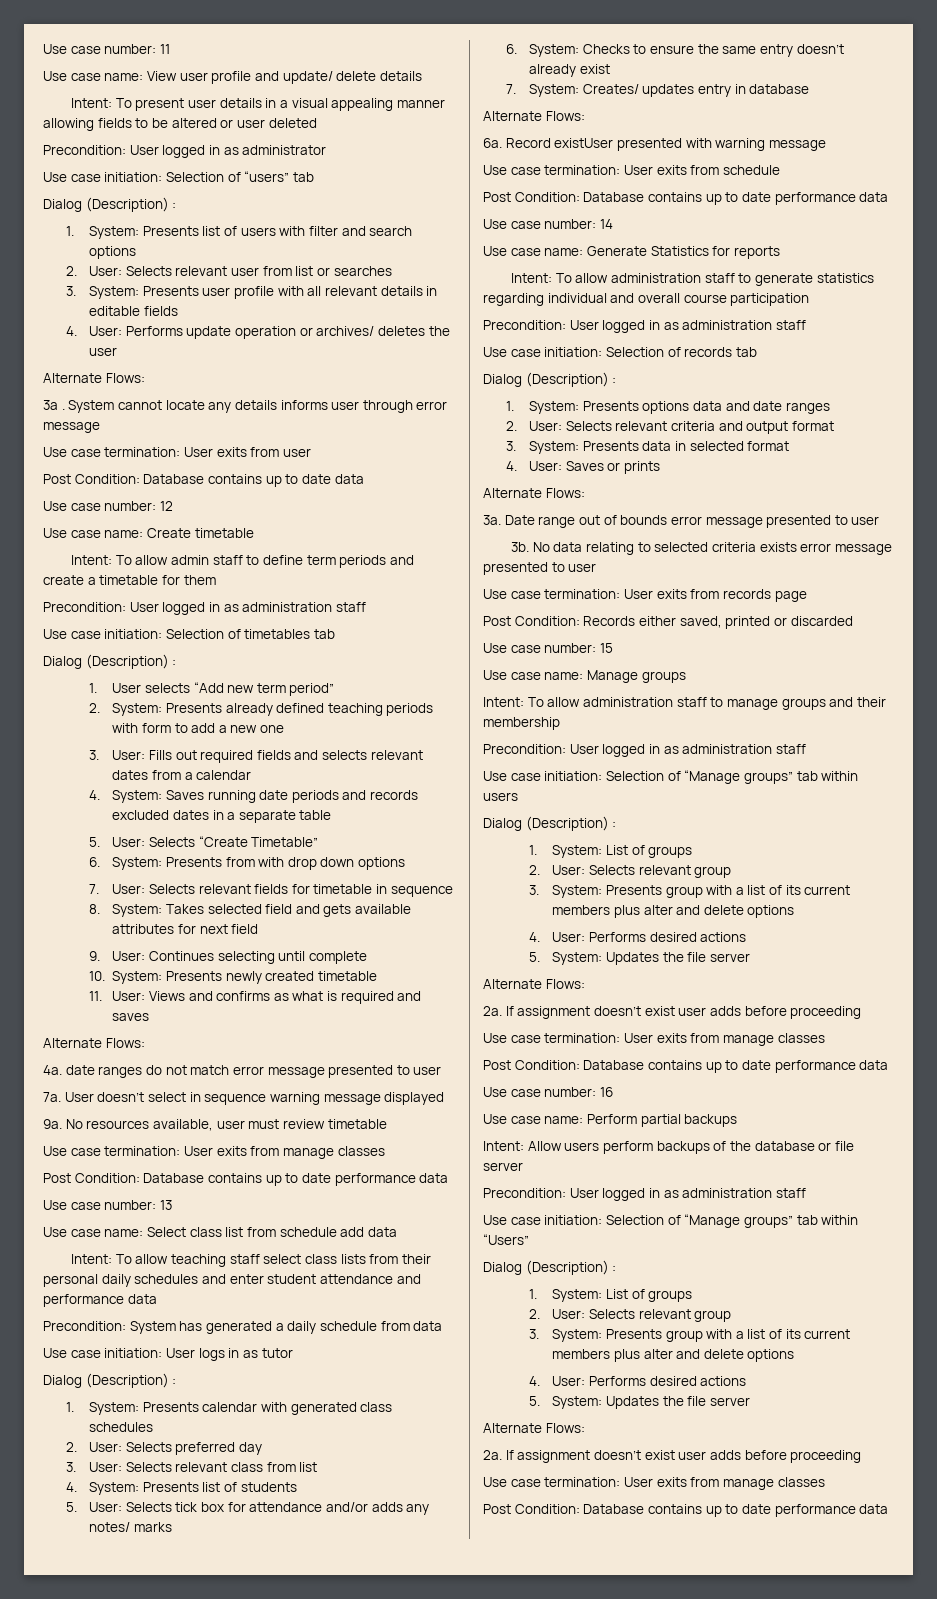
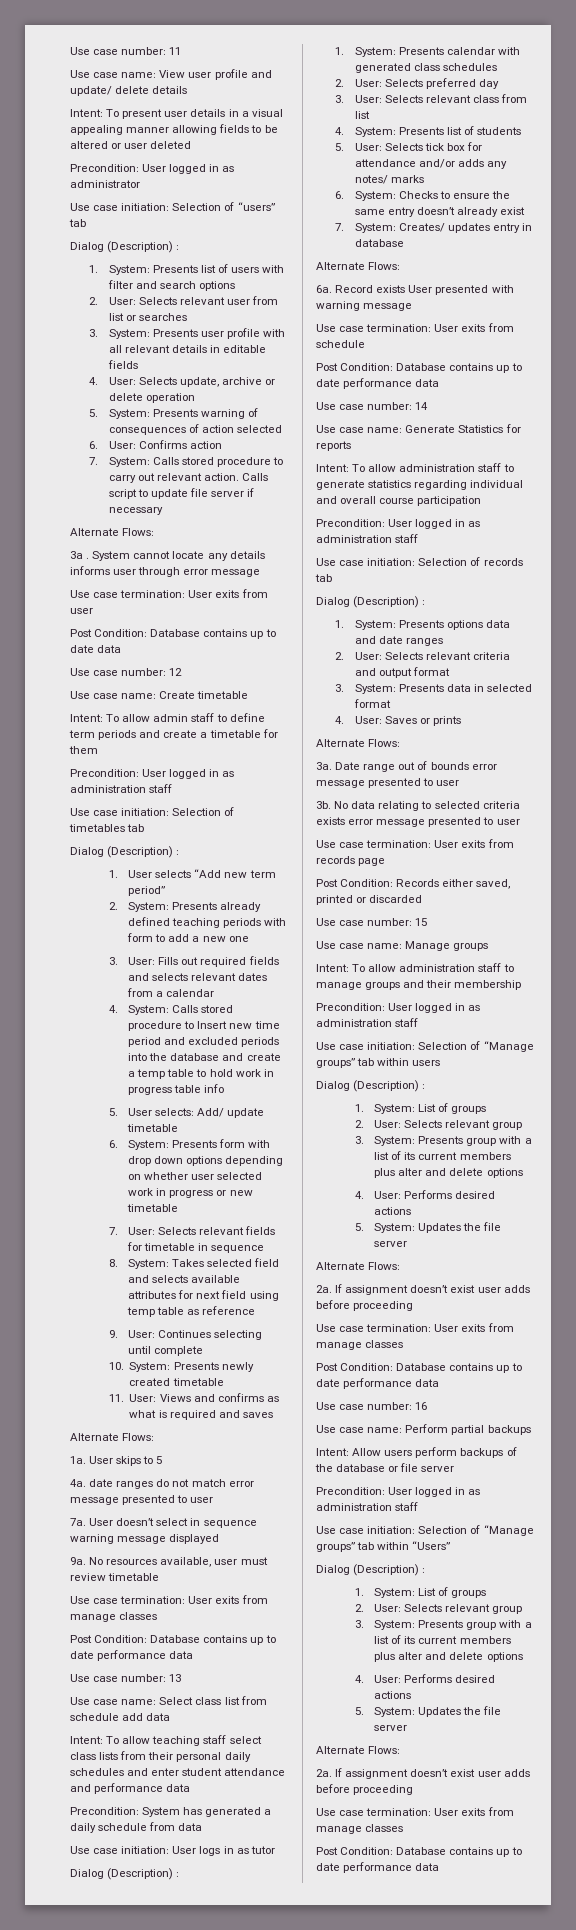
- 4. User: Performs update operation or archives/ deletes the user
+ 4. User: Selects update, archive or delete operation
+ 5. System: Presents warning of consequences of action selected
+ 6. User: Confirms action
+ 7. System: Calls stored procedure to carry out relevant action. Calls script to update file server if necessary
- 4. System: Saves running date periods and records excluded dates in a separate table
- 5. User: Selects “Create Timetable”
+ 4. System: Calls stored procedure to Insert new time period and excluded periods into the database and create a temp table to hold work in progress table info
+ 5. User selects: Add/ update timetable
- 6. System: Presents from with drop down options
+ 6. System: Presents form with drop down options depending on whether user selected work in progress or new timetable
- 8. System: Takes selected field and gets available attributes for next field
+ 8. System: Takes selected field and selects available attributes for next field using temp table as reference
+ 1a. User skips to 5
- Record existUser presented with warning message
+ Record exists User presented with warning message

